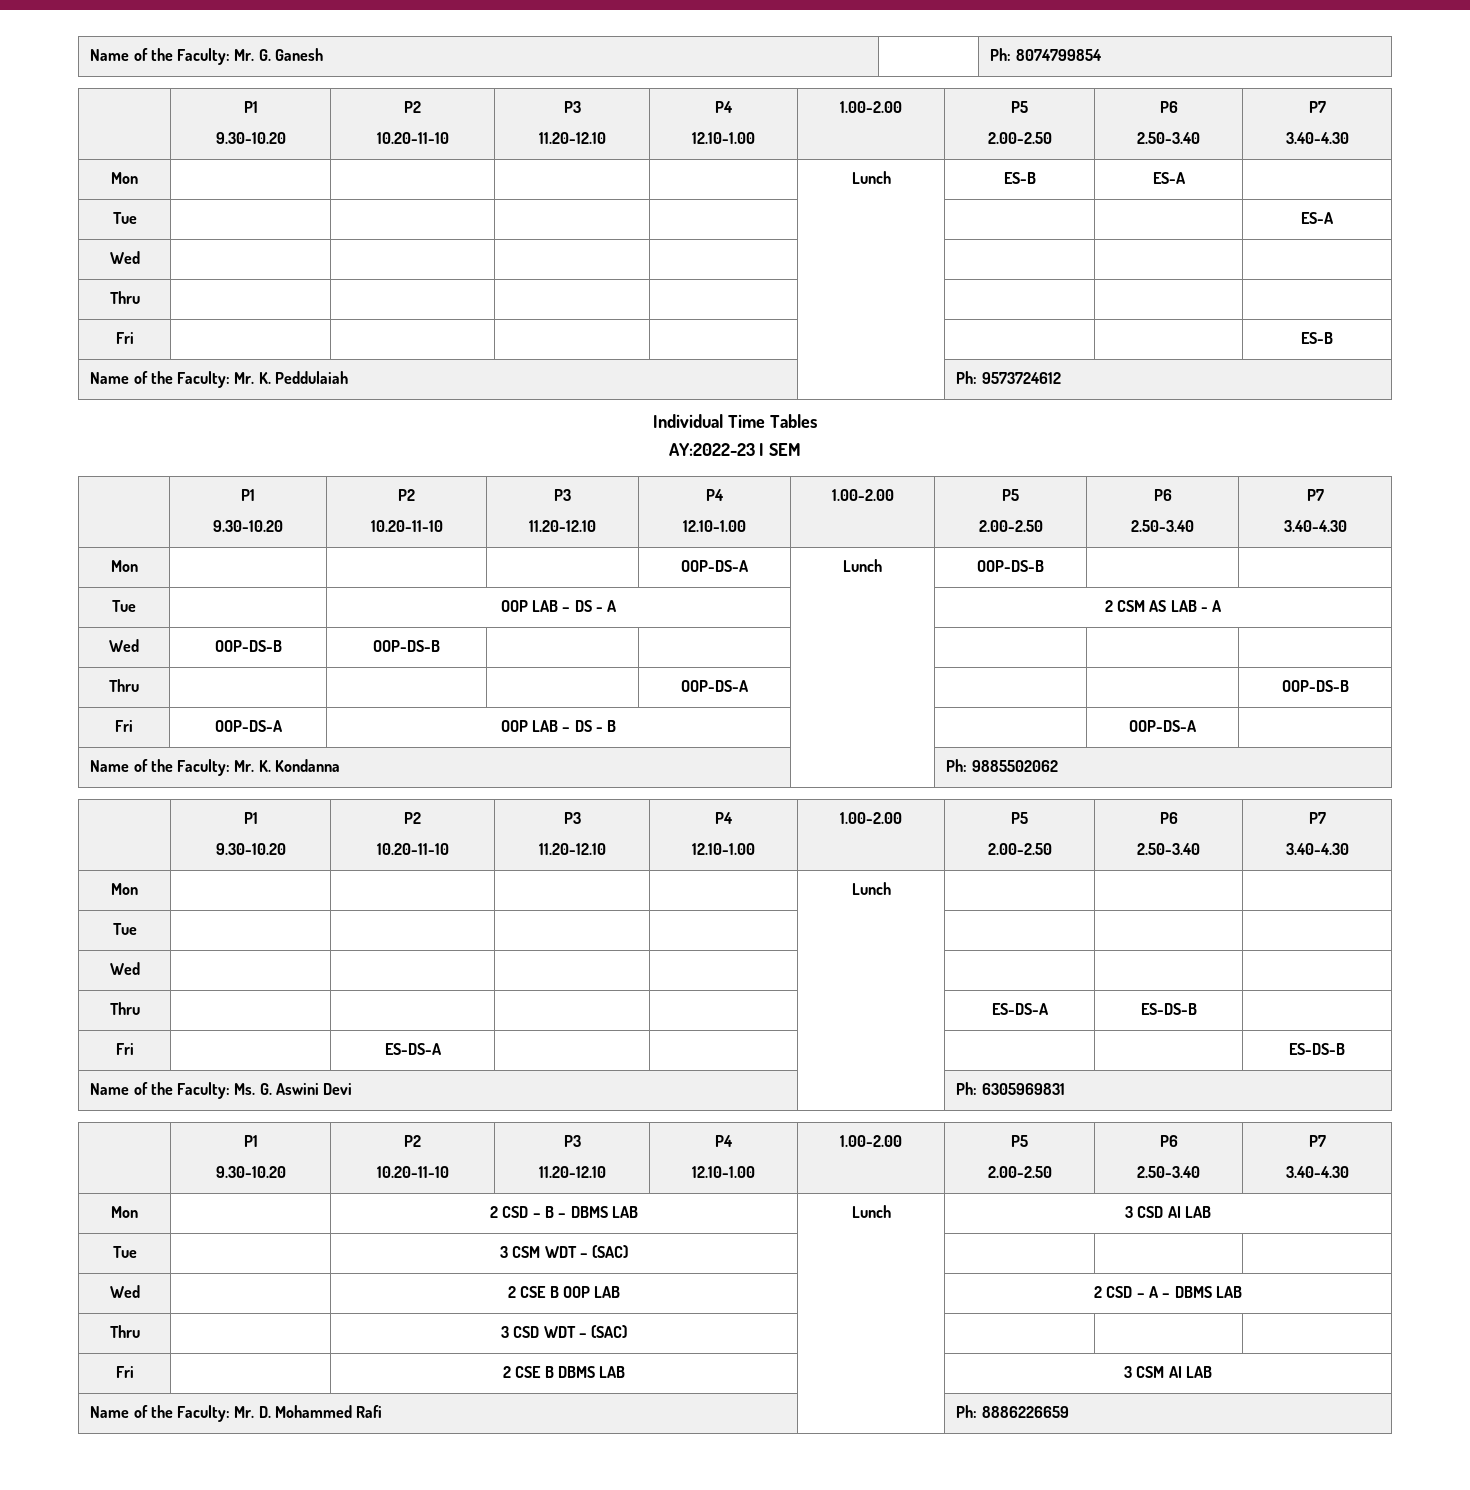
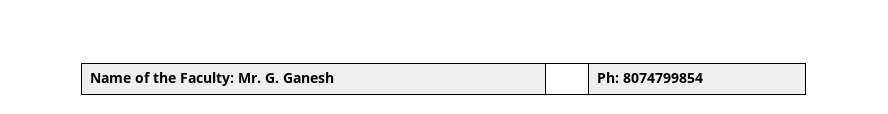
  Name of the Faculty: Mr. G. Ganesh | | Ph: 8074799854
- | P1
- 9.30-10.20 | P2
- 10.20-11-10 | P3
- 11.20-12.10 | P4
- 12.10-1.00 | 1.00-2.00 | P5
- 2.00-2.50 | P6
- 2.50-3.40 | P7
- 3.40-4.30
- Mon | | | | | Lunch | ES-B | ES-A |
- Tue | | | | | | | | ES-A
- Wed | | | | | | | |
- Thru | | | | | | | |
- Fri | | | | | | | | ES-B
- Name of the Faculty: Mr. K. Peddulaiah | | Ph: 9573724612
- Individual Time Tables
- AY:2022-23 I SEM
- | P1
- 9.30-10.20 | P2
- 10.20-11-10 | P3
- 11.20-12.10 | P4
- 12.10-1.00 | 1.00-2.00 | P5
- 2.00-2.50 | P6
- 2.50-3.40 | P7
- 3.40-4.30
- Mon | | | | OOP-DS-A | Lunch | OOP-DS-B | |
- Tue | | OOP LAB – DS - A | | 2 CSM AS LAB - A
- Wed | OOP-DS-B | OOP-DS-B | | | | | |
- Thru | | | | OOP-DS-A | | | | OOP-DS-B
- Fri | OOP-DS-A | OOP LAB – DS - B | | | OOP-DS-A |
- Name of the Faculty: Mr. K. Kondanna | | Ph: 9885502062
- | P1
- 9.30-10.20 | P2
- 10.20-11-10 | P3
- 11.20-12.10 | P4
- 12.10-1.00 | 1.00-2.00 | P5
- 2.00-2.50 | P6
- 2.50-3.40 | P7
- 3.40-4.30
- Mon | | | | | Lunch | | |
- Tue | | | | | | | |
- Wed | | | | | | | |
- Thru | | | | | | ES-DS-A | ES-DS-B |
- Fri | | ES-DS-A | | | | | | ES-DS-B
- Name of the Faculty: Ms. G. Aswini Devi | | Ph: 6305969831
- | P1
- 9.30-10.20 | P2
- 10.20-11-10 | P3
- 11.20-12.10 | P4
- 12.10-1.00 | 1.00-2.00 | P5
- 2.00-2.50 | P6
- 2.50-3.40 | P7
- 3.40-4.30
- Mon | | 2 CSD – B – DBMS LAB | Lunch | 3 CSD AI LAB
- Tue | | 3 CSM WDT – (SAC) | | | |
- Wed | | 2 CSE B OOP LAB | | 2 CSD – A – DBMS LAB
- Thru | | 3 CSD WDT – (SAC) | | | |
- Fri | | 2 CSE B DBMS LAB | | 3 CSM AI LAB
- Name of the Faculty: Mr. D. Mohammed Rafi | | Ph: 8886226659

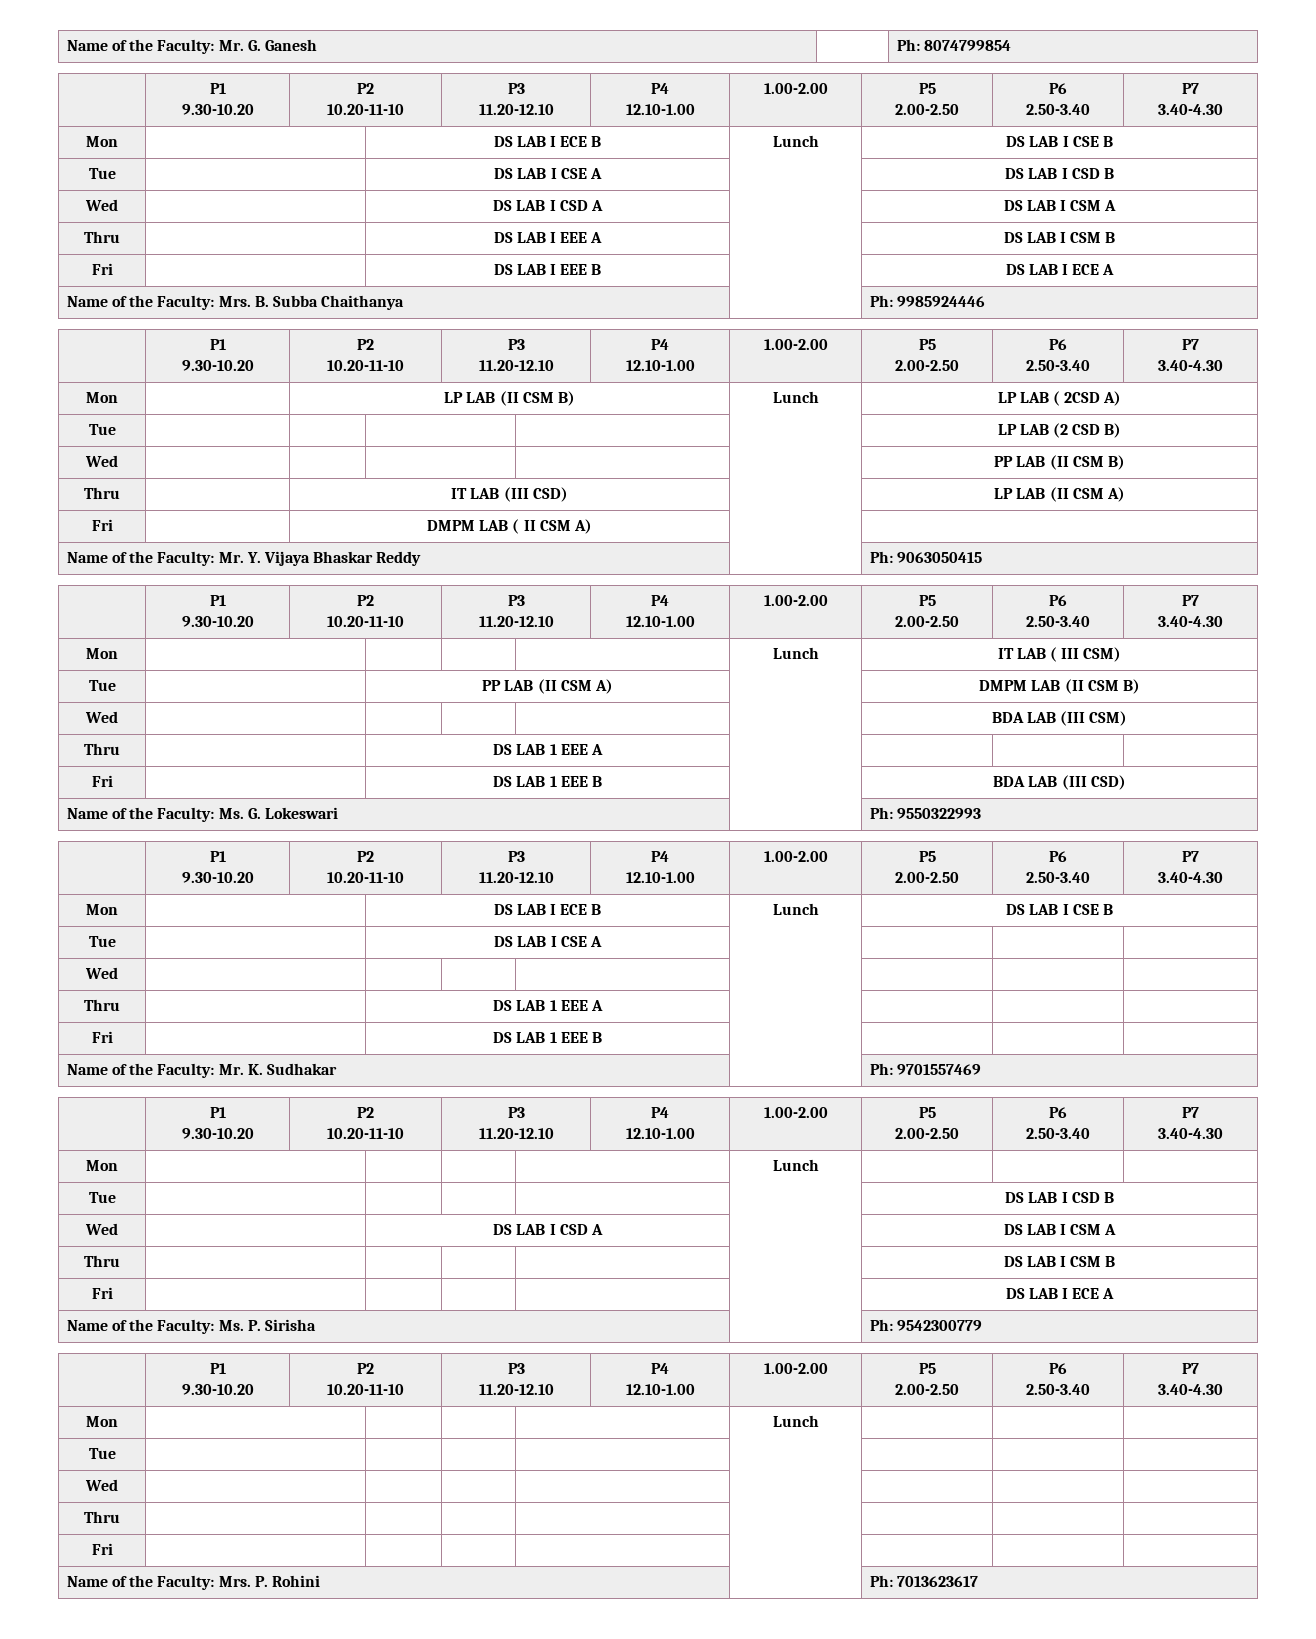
  Name of the Faculty: Mr. G. Ganesh | | Ph: 8074799854
+ | P1
+ 9.30-10.20 | P2
+ 10.20-11-10 | P3
+ 11.20-12.10 | P4
+ 12.10-1.00 | 1.00-2.00 | P5
+ 2.00-2.50 | P6
+ 2.50-3.40 | P7
+ 3.40-4.30
+ Mon | | DS LAB I ECE B | Lunch | DS LAB I CSE B
+ Tue | | DS LAB I CSE A | | DS LAB I CSD B
+ Wed | | DS LAB I CSD A | | DS LAB I CSM A
+ Thru | | DS LAB I EEE A | | DS LAB I CSM B
+ Fri | | DS LAB I EEE B | | DS LAB I ECE A
+ Name of the Faculty: Mrs. B. Subba Chaithanya | | Ph: 9985924446
+ | P1
+ 9.30-10.20 | P2
+ 10.20-11-10 | P3
+ 11.20-12.10 | P4
+ 12.10-1.00 | 1.00-2.00 | P5
+ 2.00-2.50 | P6
+ 2.50-3.40 | P7
+ 3.40-4.30
+ Mon | | LP LAB (II CSM B) | Lunch | LP LAB ( 2CSD A)
+ Tue | | | | | | LP LAB (2 CSD B)
+ Wed | | | | | | PP LAB (II CSM B)
+ Thru | | IT LAB (III CSD) | | LP LAB (II CSM A)
+ Fri | | DMPM LAB ( II CSM A) | |
+ Name of the Faculty: Mr. Y. Vijaya Bhaskar Reddy | | Ph: 9063050415
+ | P1
+ 9.30-10.20 | P2
+ 10.20-11-10 | P3
+ 11.20-12.10 | P4
+ 12.10-1.00 | 1.00-2.00 | P5
+ 2.00-2.50 | P6
+ 2.50-3.40 | P7
+ 3.40-4.30
+ Mon | | | | | Lunch | IT LAB ( III CSM)
+ Tue | | PP LAB (II CSM A) | | DMPM LAB (II CSM B)
+ Wed | | | | | | BDA LAB (III CSM)
+ Thru | | DS LAB 1 EEE A | | | |
+ Fri | | DS LAB 1 EEE B | | BDA LAB (III CSD)
+ Name of the Faculty: Ms. G. Lokeswari | | Ph: 9550322993
+ | P1
+ 9.30-10.20 | P2
+ 10.20-11-10 | P3
+ 11.20-12.10 | P4
+ 12.10-1.00 | 1.00-2.00 | P5
+ 2.00-2.50 | P6
+ 2.50-3.40 | P7
+ 3.40-4.30
+ Mon | | DS LAB I ECE B | Lunch | DS LAB I CSE B
+ Tue | | DS LAB I CSE A | | | |
+ Wed | | | | | | | |
+ Thru | | DS LAB 1 EEE A | | | |
+ Fri | | DS LAB 1 EEE B | | | |
+ Name of the Faculty: Mr. K. Sudhakar | | Ph: 9701557469
+ | P1
+ 9.30-10.20 | P2
+ 10.20-11-10 | P3
+ 11.20-12.10 | P4
+ 12.10-1.00 | 1.00-2.00 | P5
+ 2.00-2.50 | P6
+ 2.50-3.40 | P7
+ 3.40-4.30
+ Mon | | | | | Lunch | | |
+ Tue | | | | | | DS LAB I CSD B
+ Wed | | DS LAB I CSD A | | DS LAB I CSM A
+ Thru | | | | | | DS LAB I CSM B
+ Fri | | | | | | DS LAB I ECE A
+ Name of the Faculty: Ms. P. Sirisha | | Ph: 9542300779
+ | P1
+ 9.30-10.20 | P2
+ 10.20-11-10 | P3
+ 11.20-12.10 | P4
+ 12.10-1.00 | 1.00-2.00 | P5
+ 2.00-2.50 | P6
+ 2.50-3.40 | P7
+ 3.40-4.30
+ Mon | | | | | Lunch | | |
+ Tue | | | | | | | |
+ Wed | | | | | | | |
+ Thru | | | | | | | |
+ Fri | | | | | | | |
+ Name of the Faculty: Mrs. P. Rohini | | Ph: 7013623617

